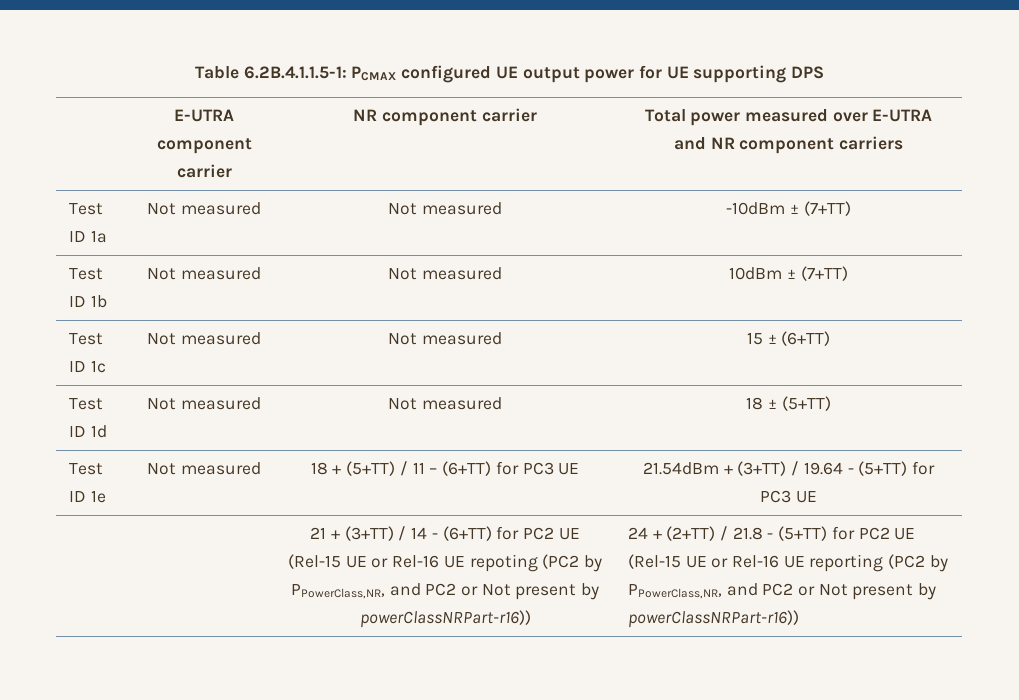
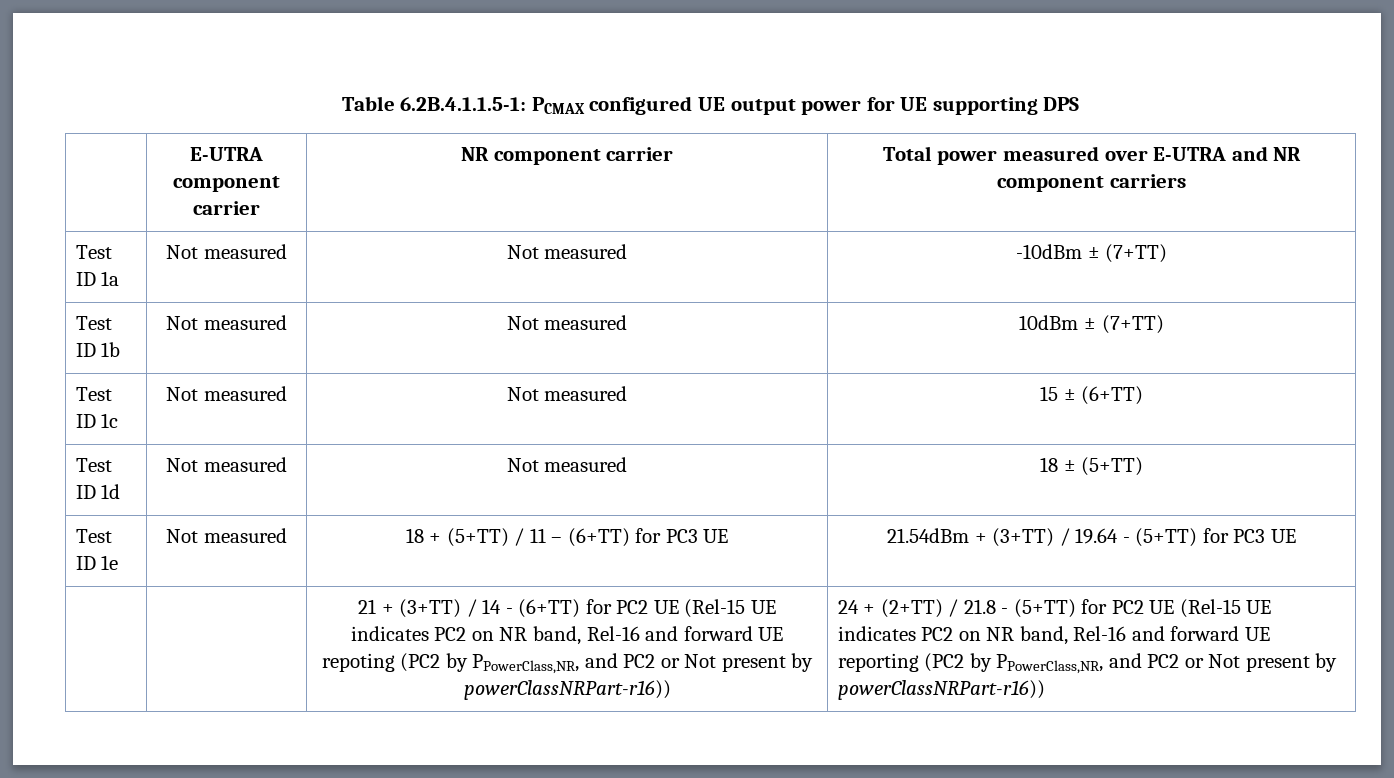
- 21 + (3+TT) / 14 - (6+TT) for PC2 UE (Rel-15 UE or Rel-16 UE repoting (PC2 by PPowerClass,NR, and PC2 or Not present by powerClassNRPart-r16))
+ 21 + (3+TT) / 14 - (6+TT) for PC2 UE (Rel-15 UE indicates PC2 on NR band, Rel-16 and forward UE repoting (PC2 by PPowerClass,NR, and PC2 or Not present by powerClassNRPart-r16))
- 24 + (2+TT) / 21.8 - (5+TT) for PC2 UE (Rel-15 UE or Rel-16 UE reporting (PC2 by PPowerClass,NR, and PC2 or Not present by powerClassNRPart-r16))
+ 24 + (2+TT) / 21.8 - (5+TT) for PC2 UE (Rel-15 UE indicates PC2 on NR band, Rel-16 and forward UE reporting (PC2 by PPowerClass,NR, and PC2 or Not present by powerClassNRPart-r16))

